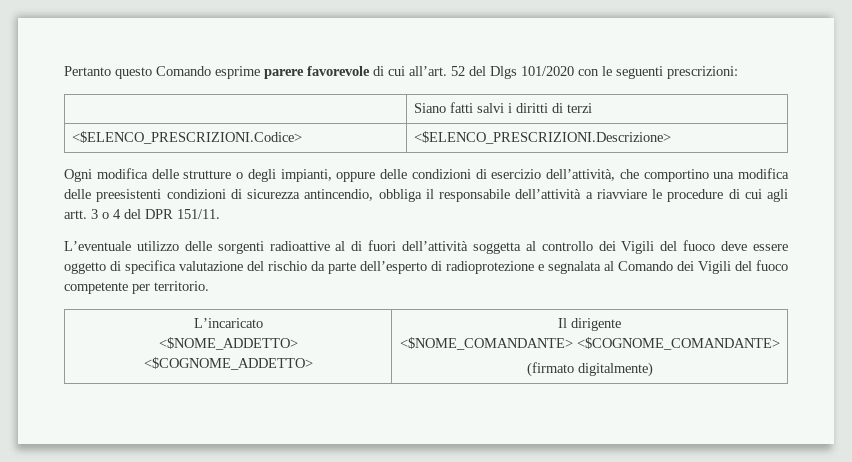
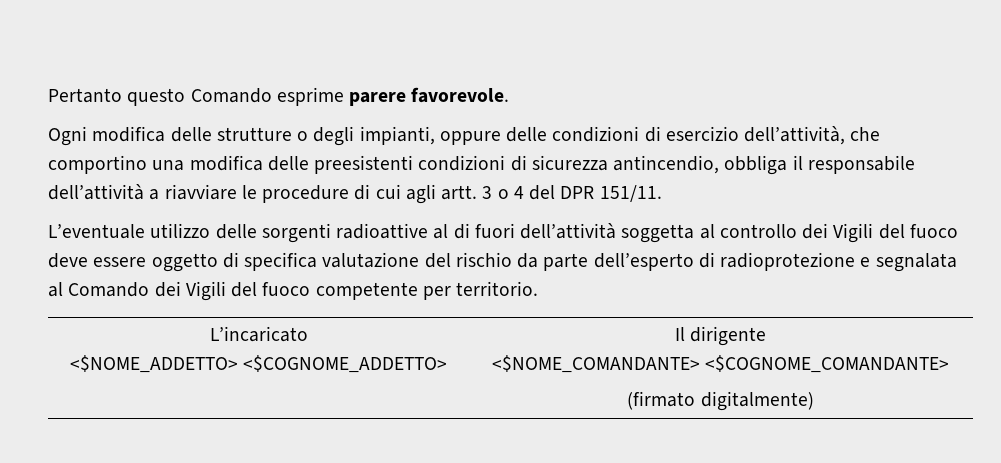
- Pertanto questo Comando esprime parere favorevole di cui all’art. 52 del Dlgs 101/2020 con le seguenti prescrizioni:
- | Siano fatti salvi i diritti di terzi
- <$ELENCO_PRESCRIZIONI.Codice> | <$ELENCO_PRESCRIZIONI.Descrizione>
+ Pertanto questo Comando esprime parere favorevole.

